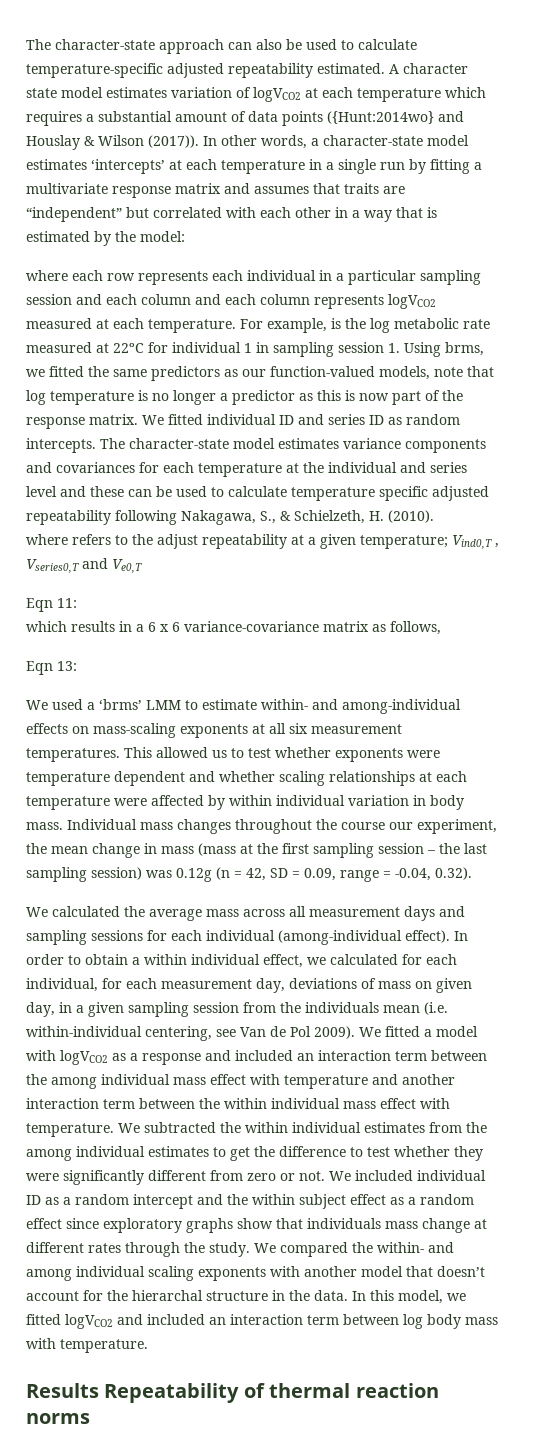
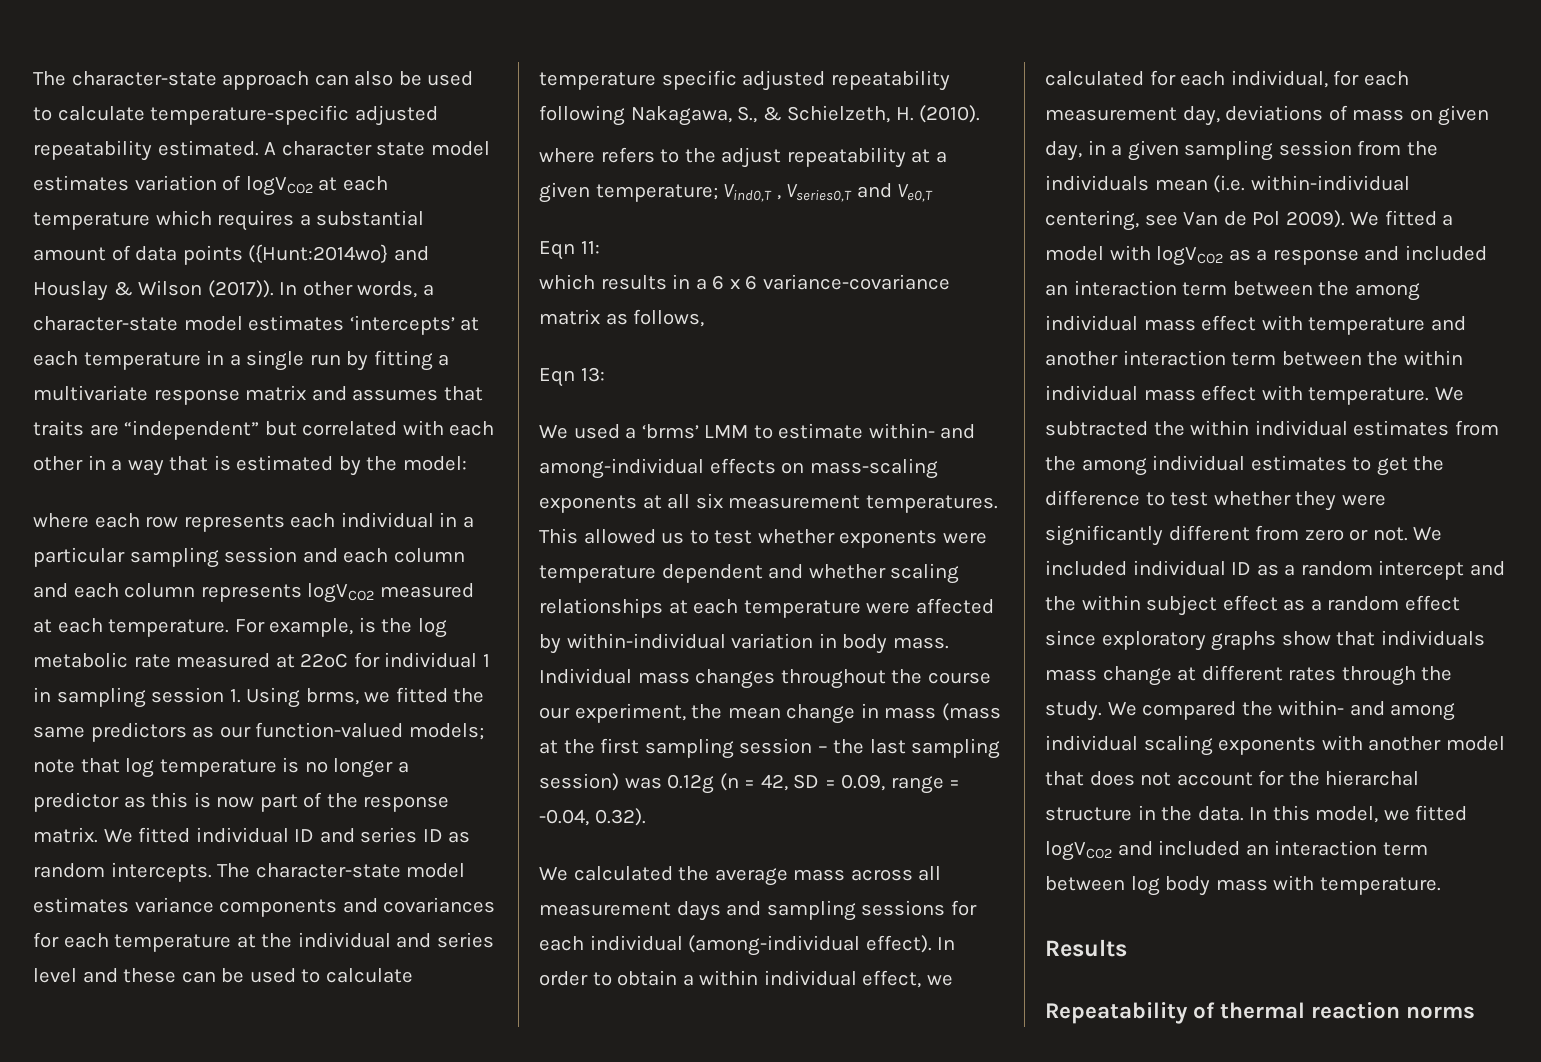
- For example, is the log metabolic rate measured at 22ºC for individual 1 in sampling session 1. Using brms, we fitted the same predictors as our function-valued models, note that log temperature is no longer a predictor as this is now part of the response matrix.
+ For example, is the log metabolic rate measured at 22ºC for individual 1 in sampling session 1. Using brms, we fitted the same predictors as our function-valued models; note that log temperature is no longer a predictor as this is now part of the response matrix.
- This allowed us to test whether exponents were temperature dependent and whether scaling relationships at each temperature were affected by within individual variation in body mass.
+ This allowed us to test whether exponents were temperature dependent and whether scaling relationships at each temperature were affected by within-individual variation in body mass.
- We compared the within- and among individual scaling exponents with another model that doesn’t account for the hierarchal structure in the data.
+ We compared the within- and among individual scaling exponents with another model that does not account for the hierarchal structure in the data.
- Results Repeatability of thermal reaction norms
+ Results
+ Repeatability of thermal reaction norms

